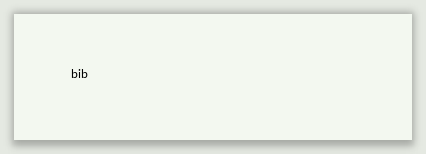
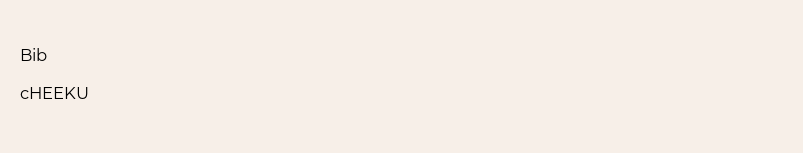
- bib
+ Bib
+ cHEEKU

